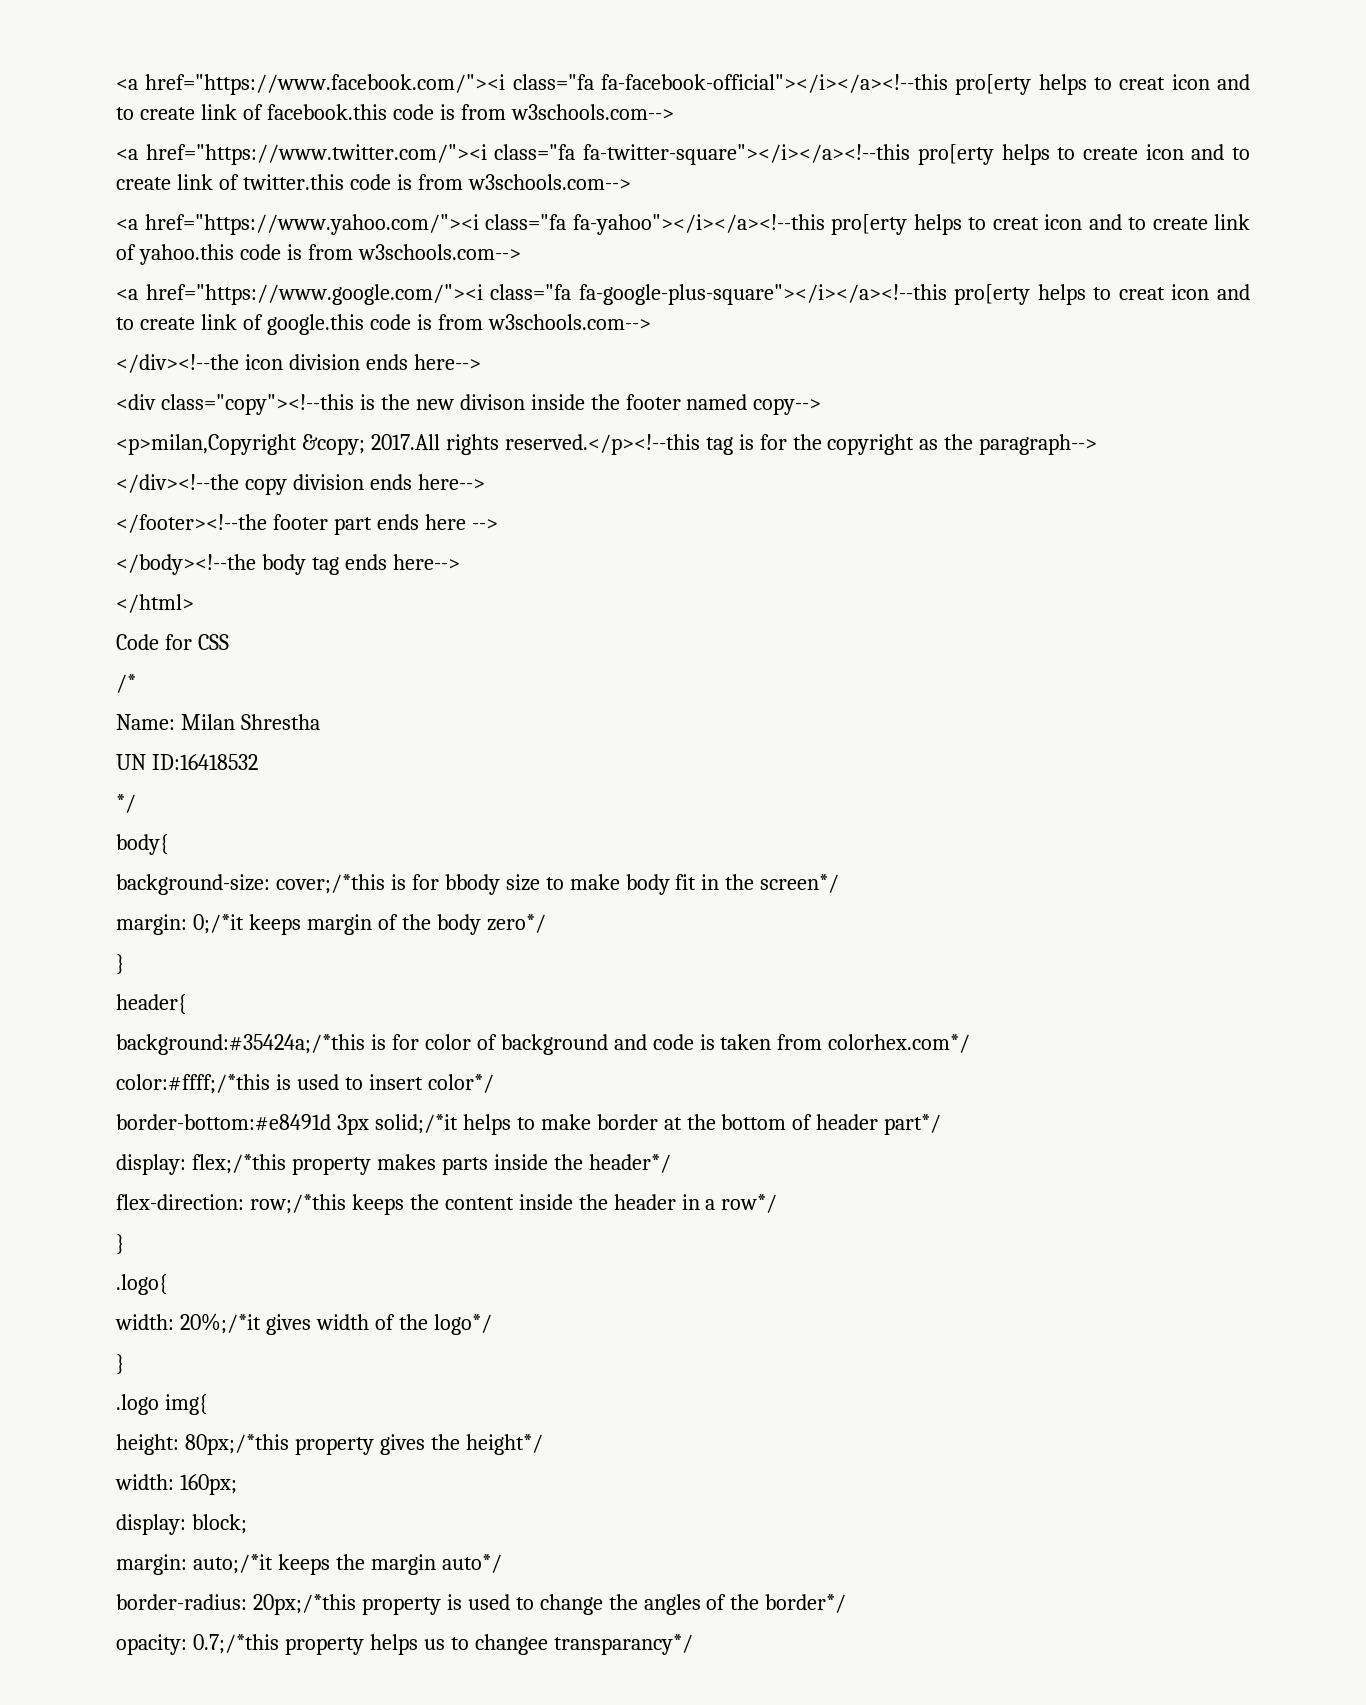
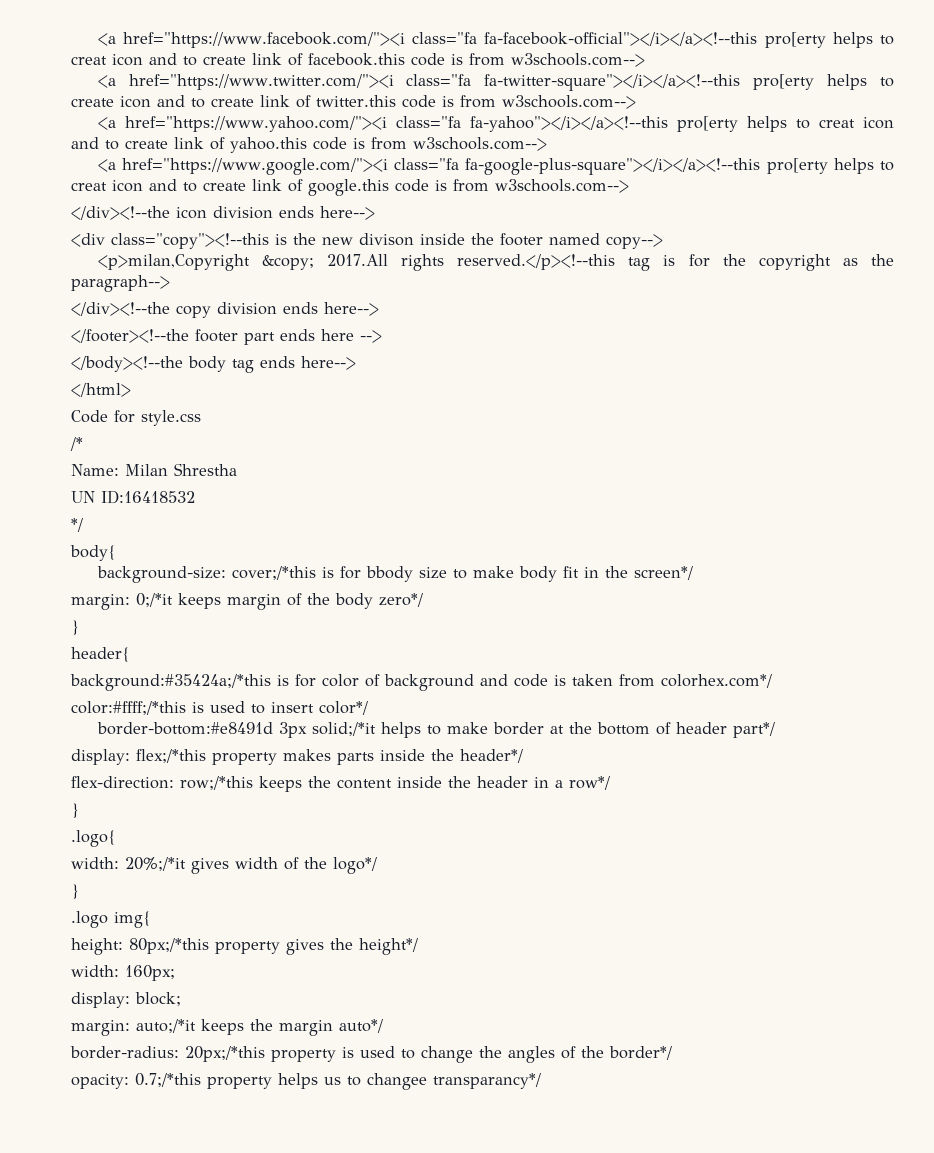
- Code for CSS
+ Code for style.css

